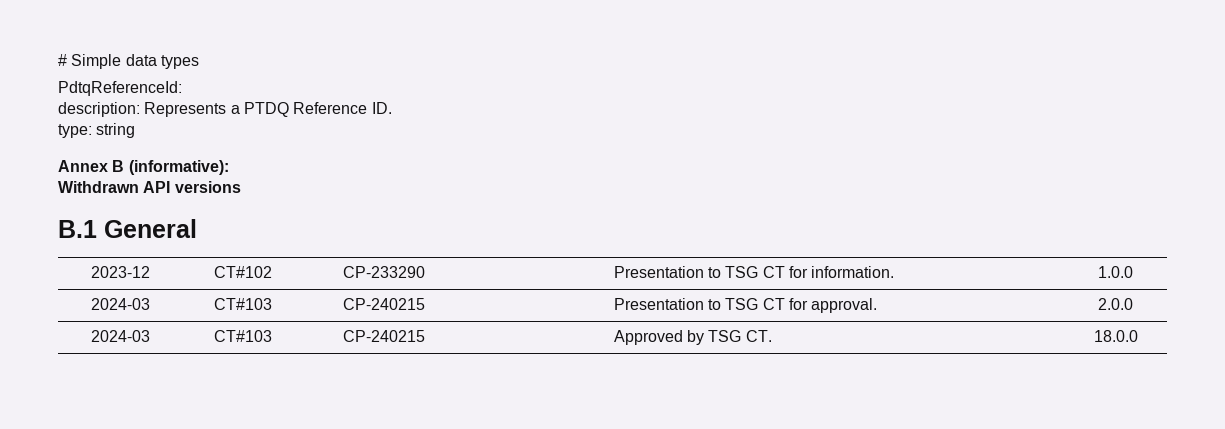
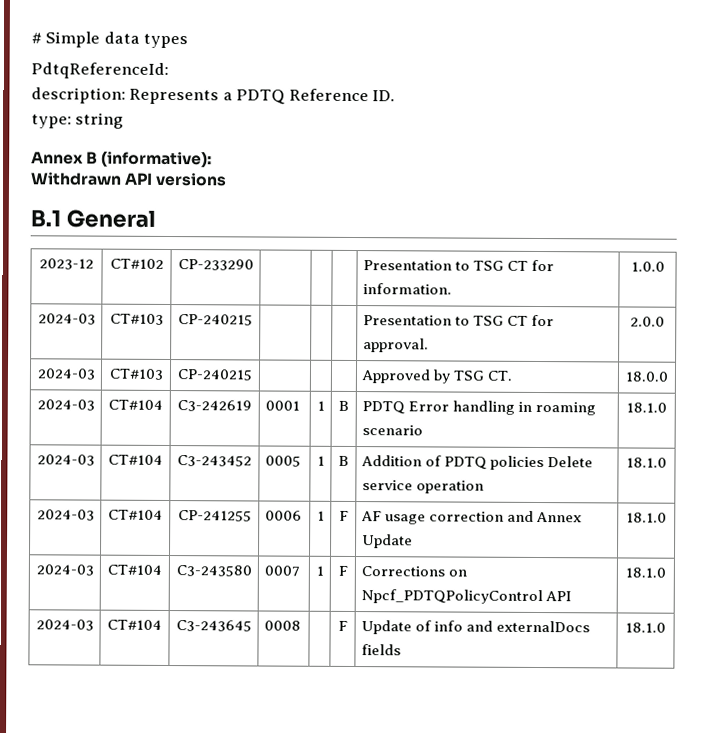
- description: Represents a PTDQ Reference ID.
+ description: Represents a PDTQ Reference ID.
+ 2024-03 | CT#104 | C3-242619 | 0001 | 1 | B | PDTQ Error handling in roaming scenario | 18.1.0
+ 2024-03 | CT#104 | C3-243452 | 0005 | 1 | B | Addition of PDTQ policies Delete service operation | 18.1.0
+ 2024-03 | CT#104 | CP-241255 | 0006 | 1 | F | AF usage correction and Annex Update | 18.1.0
+ 2024-03 | CT#104 | C3-243580 | 0007 | 1 | F | Corrections on Npcf_PDTQPolicyControl API | 18.1.0
+ 2024-03 | CT#104 | C3-243645 | 0008 | | F | Update of info and externalDocs fields | 18.1.0

